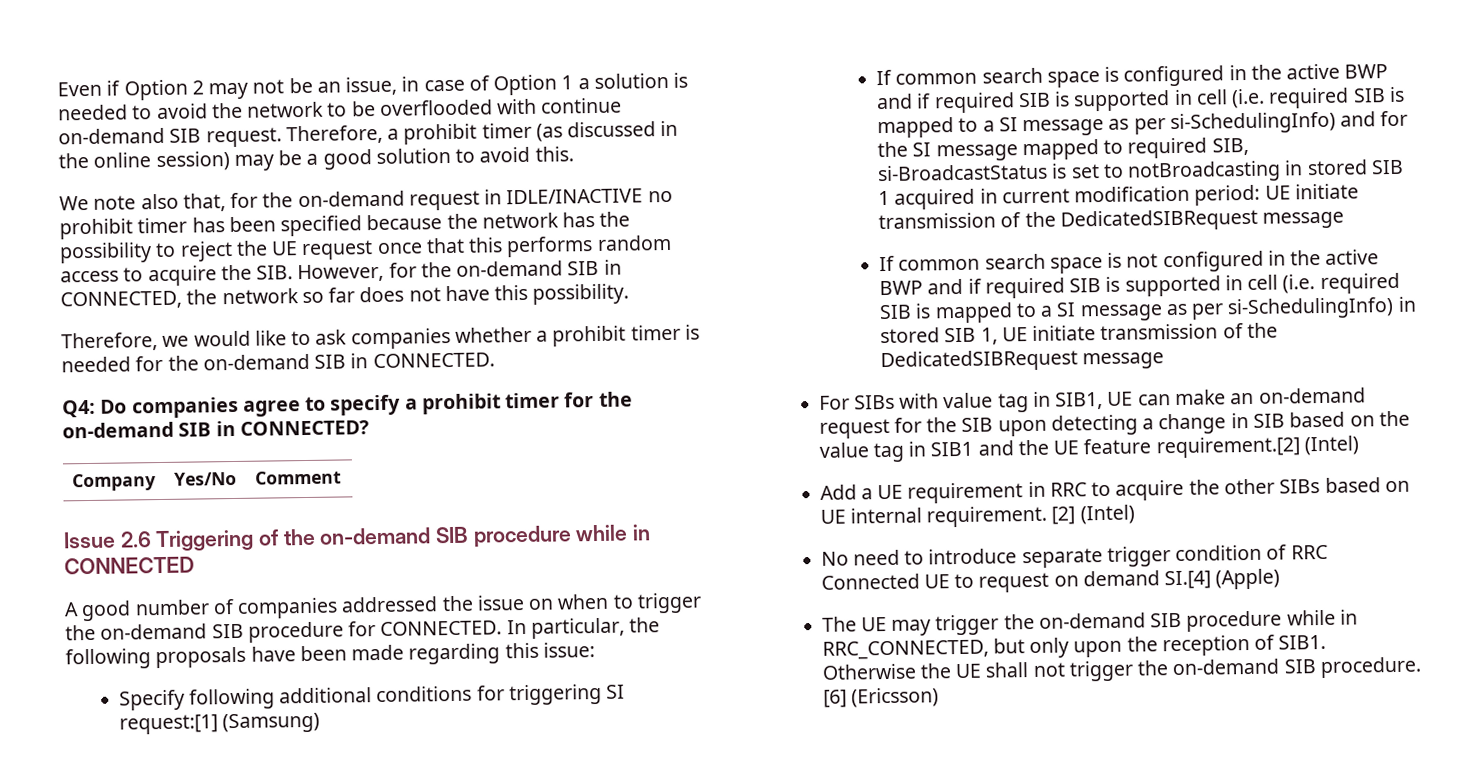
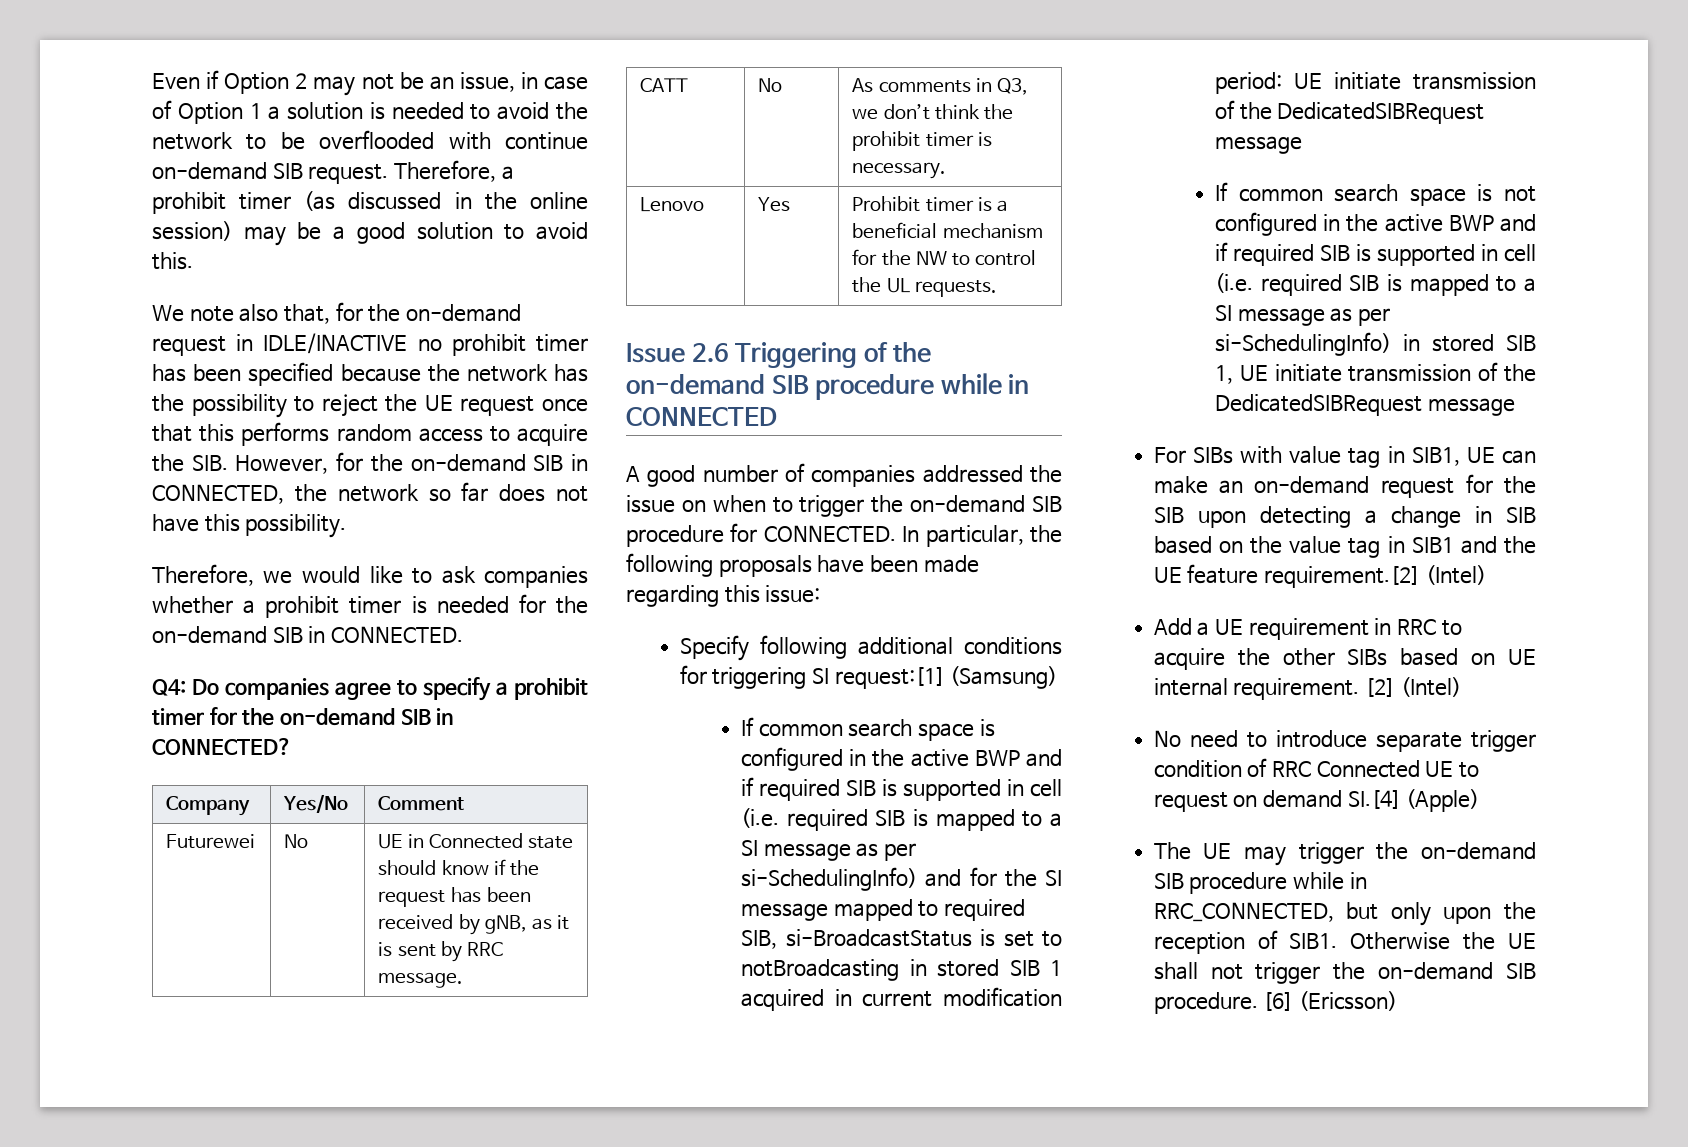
+ Futurewei | No | UE in Connected state should know if the request has been received by gNB, as it is sent by RRC message.
+ CATT | No | As comments in Q3, we don’t think the prohibit timer is necessary.
+ Lenovo | Yes | Prohibit timer is a beneficial mechanism for the NW to control the UL requests.

